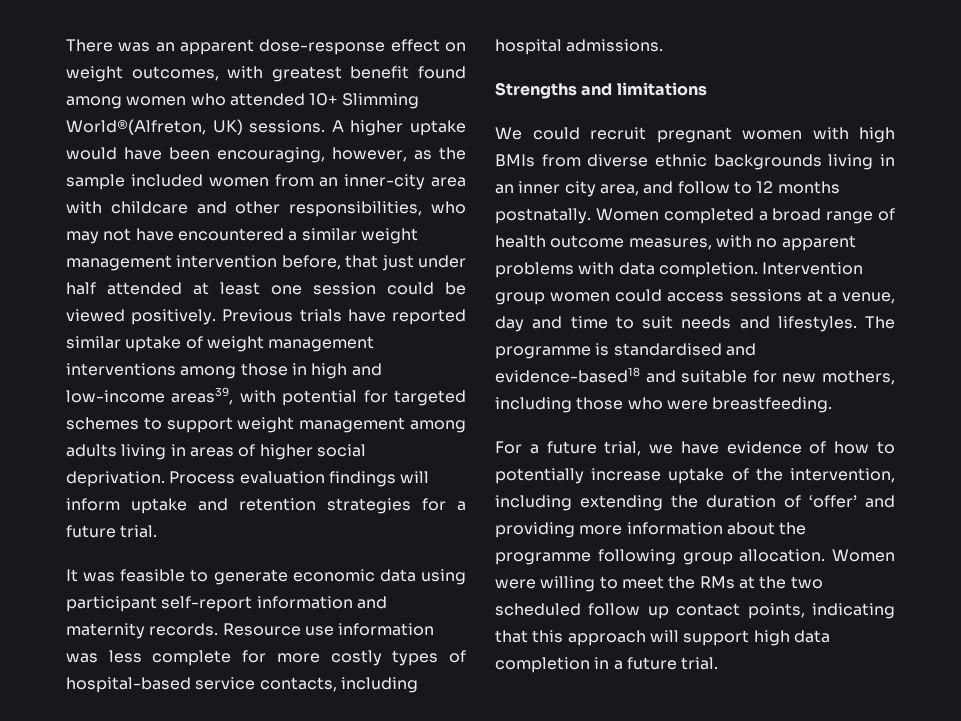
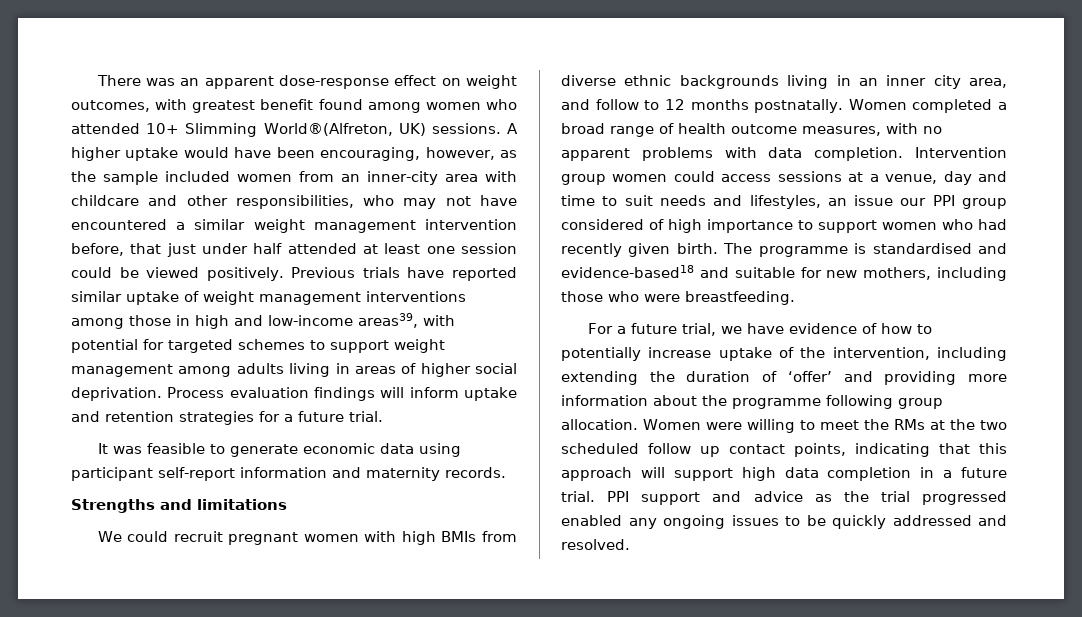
- Resource use information was less complete for more costly types of hospital-based service contacts, including hospital admissions.
- Intervention group women could access sessions at a venue, day and time to suit needs and lifestyles.
+ Intervention group women could access sessions at a venue, day and time to suit needs and lifestyles, an issue our PPI group considered of high importance to support women who had recently given birth.
+ PPI support and advice as the trial progressed enabled any ongoing issues to be quickly addressed and resolved.

